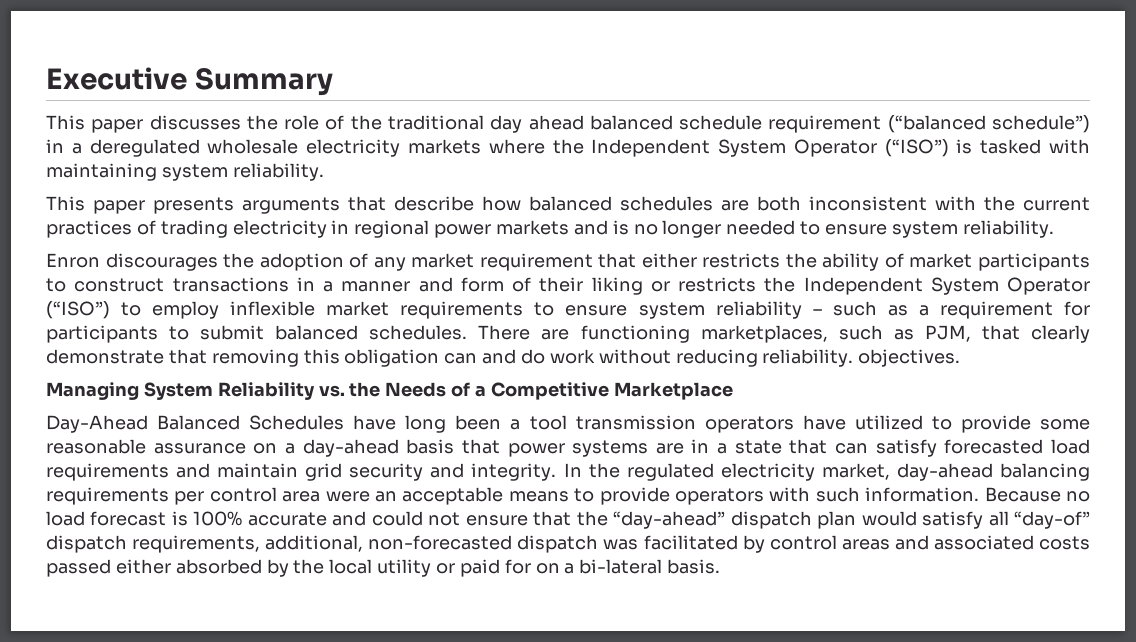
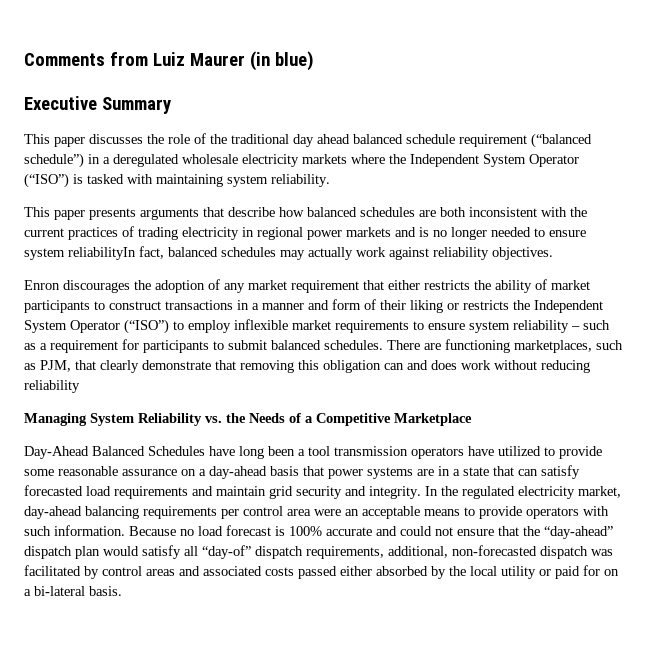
+ Comments from Luiz Maurer (in blue)
- This paper presents arguments that describe how balanced schedules are both inconsistent with the current practices of trading electricity in regional power markets and is no longer needed to ensure system reliability.
+ This paper presents arguments that describe how balanced schedules are both inconsistent with the current practices of trading electricity in regional power markets and is no longer needed to ensure system reliabilityIn fact, balanced schedules may actually work against reliability objectives.
- There are functioning marketplaces, such as PJM, that clearly demonstrate that removing this obligation can and do work without reducing reliability. objectives.
+ There are functioning marketplaces, such as PJM, that clearly demonstrate that removing this obligation can and does work without reducing reliability

